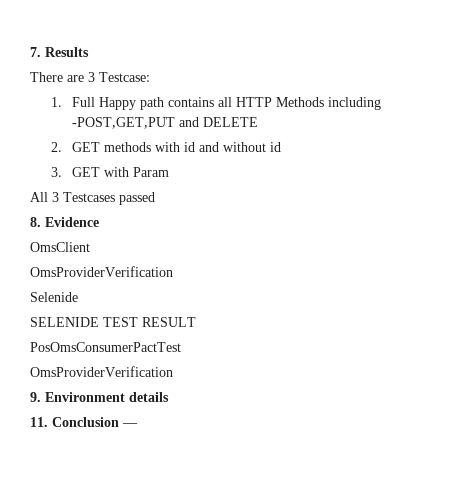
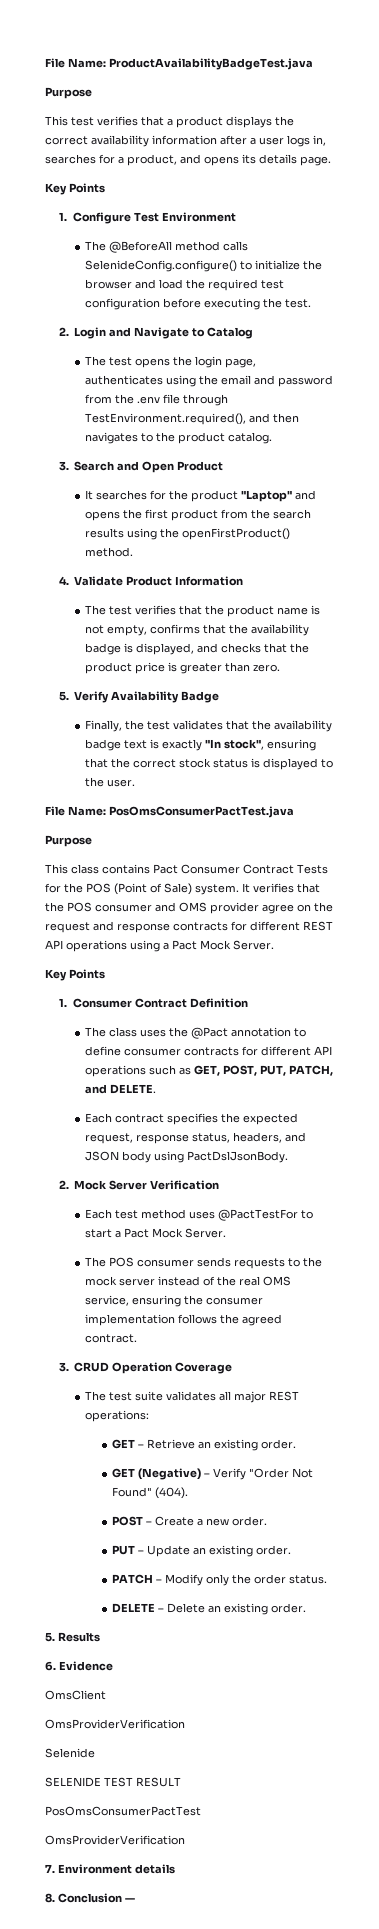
- 7. Results
- There are 3 Testcase:
- 1. Full Happy path contains all HTTP Methods including -POST,GET,PUT and DELETE
- 2. GET methods with id and without id
- 3. GET with Param
- All 3 Testcases passed
- 8. Evidence
+ File Name: ProductAvailabilityBadgeTest.java
+ Purpose
+ This test verifies that a product displays the correct availability information after a user logs in, searches for a product, and opens its details page.
+ Key Points
+ 1. Configure Test Environment
+ The @BeforeAll method calls SelenideConfig.configure() to initialize the browser and load the required test configuration before executing the test.
+ 2. Login and Navigate to Catalog
+ The test opens the login page, authenticates using the email and password from the .env file through TestEnvironment.required(), and then navigates to the product catalog.
+ 3. Search and Open Product
+ It searches for the product "Laptop" and opens the first product from the search results using the openFirstProduct() method.
+ 4. Validate Product Information
+ The test verifies that the product name is not empty, confirms that the availability badge is displayed, and checks that the product price is greater than zero.
+ 5. Verify Availability Badge
+ Finally, the test validates that the availability badge text is exactly "In stock", ensuring that the correct stock status is displayed to the user.
+ File Name: PosOmsConsumerPactTest.java
+ Purpose
+ This class contains Pact Consumer Contract Tests for the POS (Point of Sale) system. It verifies that the POS consumer and OMS provider agree on the request and response contracts for different REST API operations using a Pact Mock Server.
+ Key Points
+ 1. Consumer Contract Definition
+ The class uses the @Pact annotation to define consumer contracts for different API operations such as GET, POST, PUT, PATCH, and DELETE.
+ Each contract specifies the expected request, response status, headers, and JSON body using PactDslJsonBody.
+ 2. Mock Server Verification
+ Each test method uses @PactTestFor to start a Pact Mock Server.
+ The POS consumer sends requests to the mock server instead of the real OMS service, ensuring the consumer implementation follows the agreed contract.
+ 3. CRUD Operation Coverage
+ The test suite validates all major REST operations:
+ GET – Retrieve an existing order.
+ GET (Negative) – Verify "Order Not Found" (404).
+ POST – Create a new order.
+ PUT – Update an existing order.
+ PATCH – Modify only the order status.
+ DELETE – Delete an existing order.
+ 5. Results
+ 6. Evidence
- 9. Environment details
+ 7. Environment details
- 11. Conclusion —
+ 8. Conclusion —

